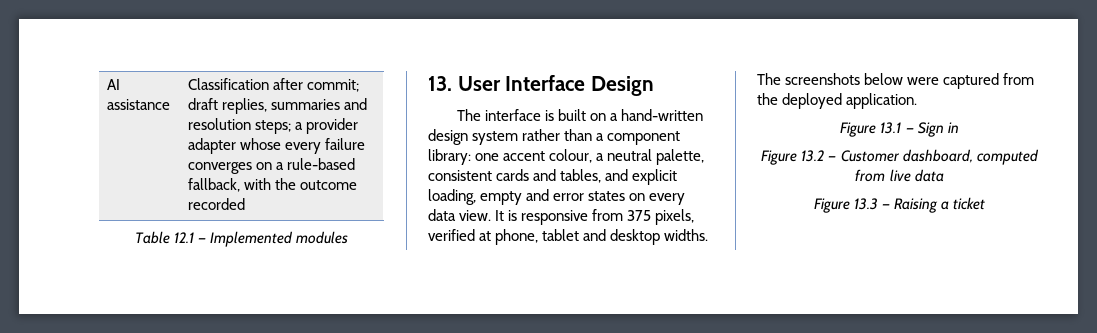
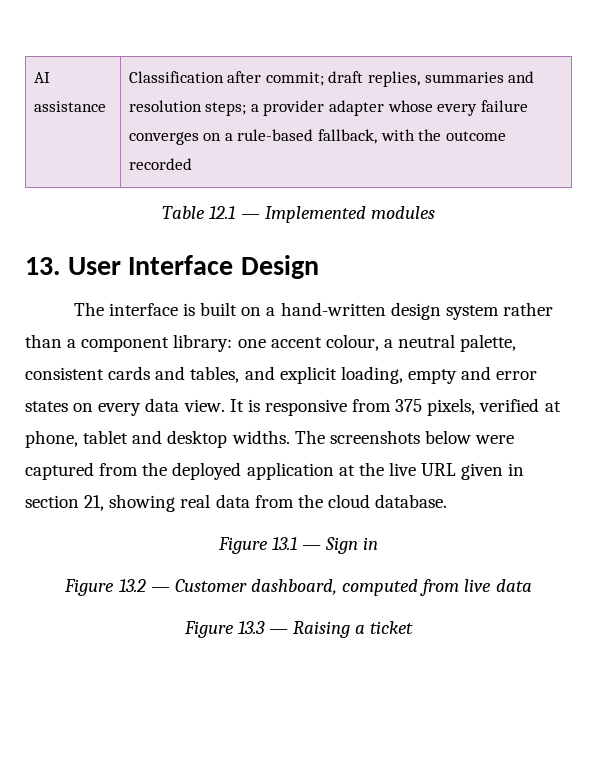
- The screenshots below were captured from the deployed application.
+ The screenshots below were captured from the deployed application at the live URL given in section 21, showing real data from the cloud database.

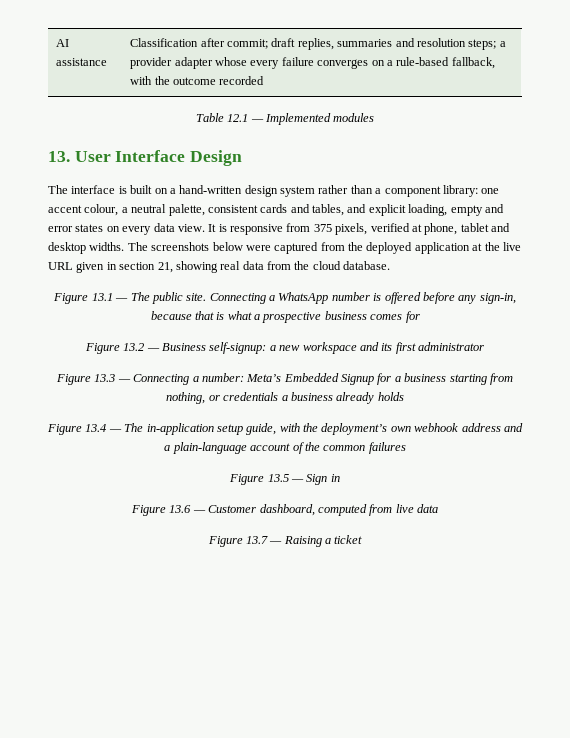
- Figure 13.1 — Sign in
+ Figure 13.1 — The public site. Connecting a WhatsApp number is offered before any sign-in, because that is what a prospective business comes for
+ Figure 13.2 — Business self-signup: a new workspace and its first administrator
+ Figure 13.3 — Connecting a number: Meta’s Embedded Signup for a business starting from nothing, or credentials a business already holds
+ Figure 13.4 — The in-application setup guide, with the deployment’s own webhook address and a plain-language account of the common failures
+ Figure 13.5 — Sign in
- Figure 13.2 — Customer dashboard, computed from live data
+ Figure 13.6 — Customer dashboard, computed from live data
- Figure 13.3 — Raising a ticket
+ Figure 13.7 — Raising a ticket

